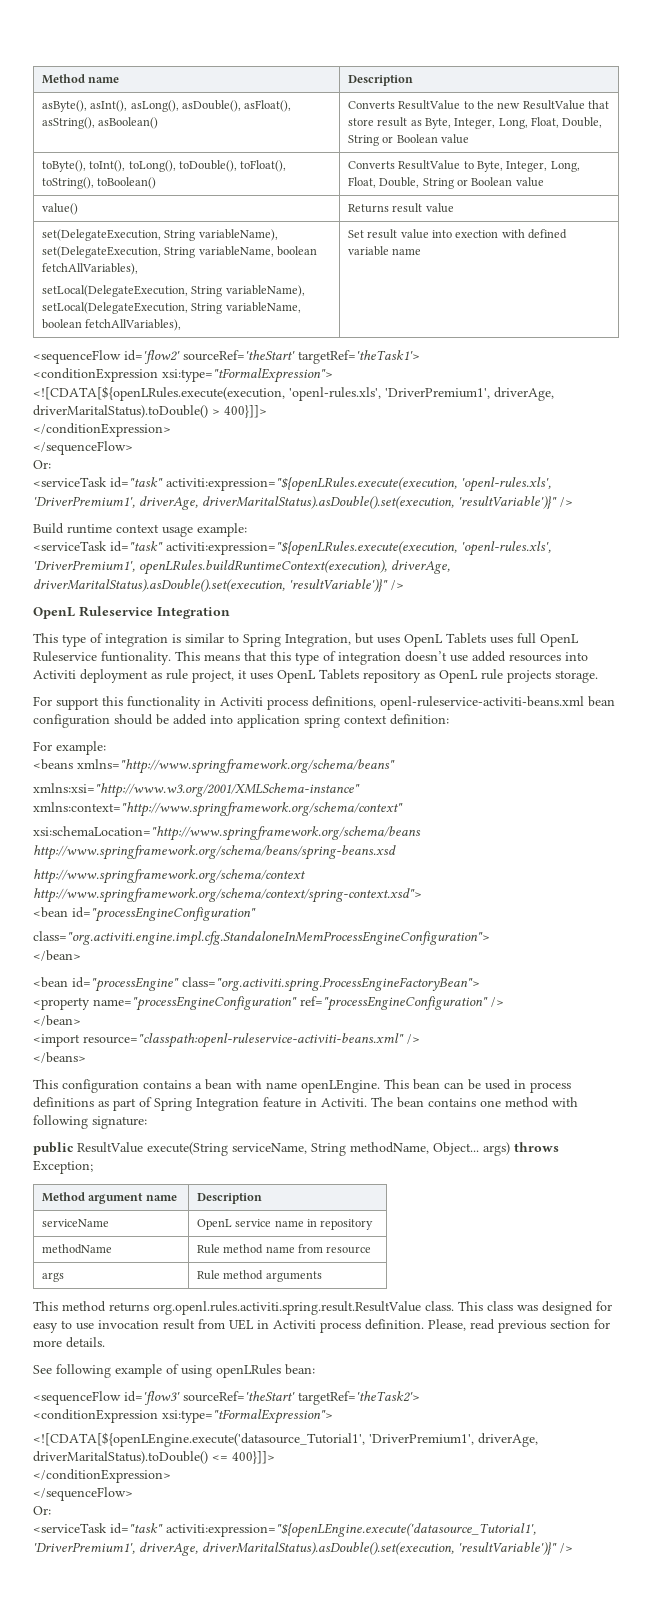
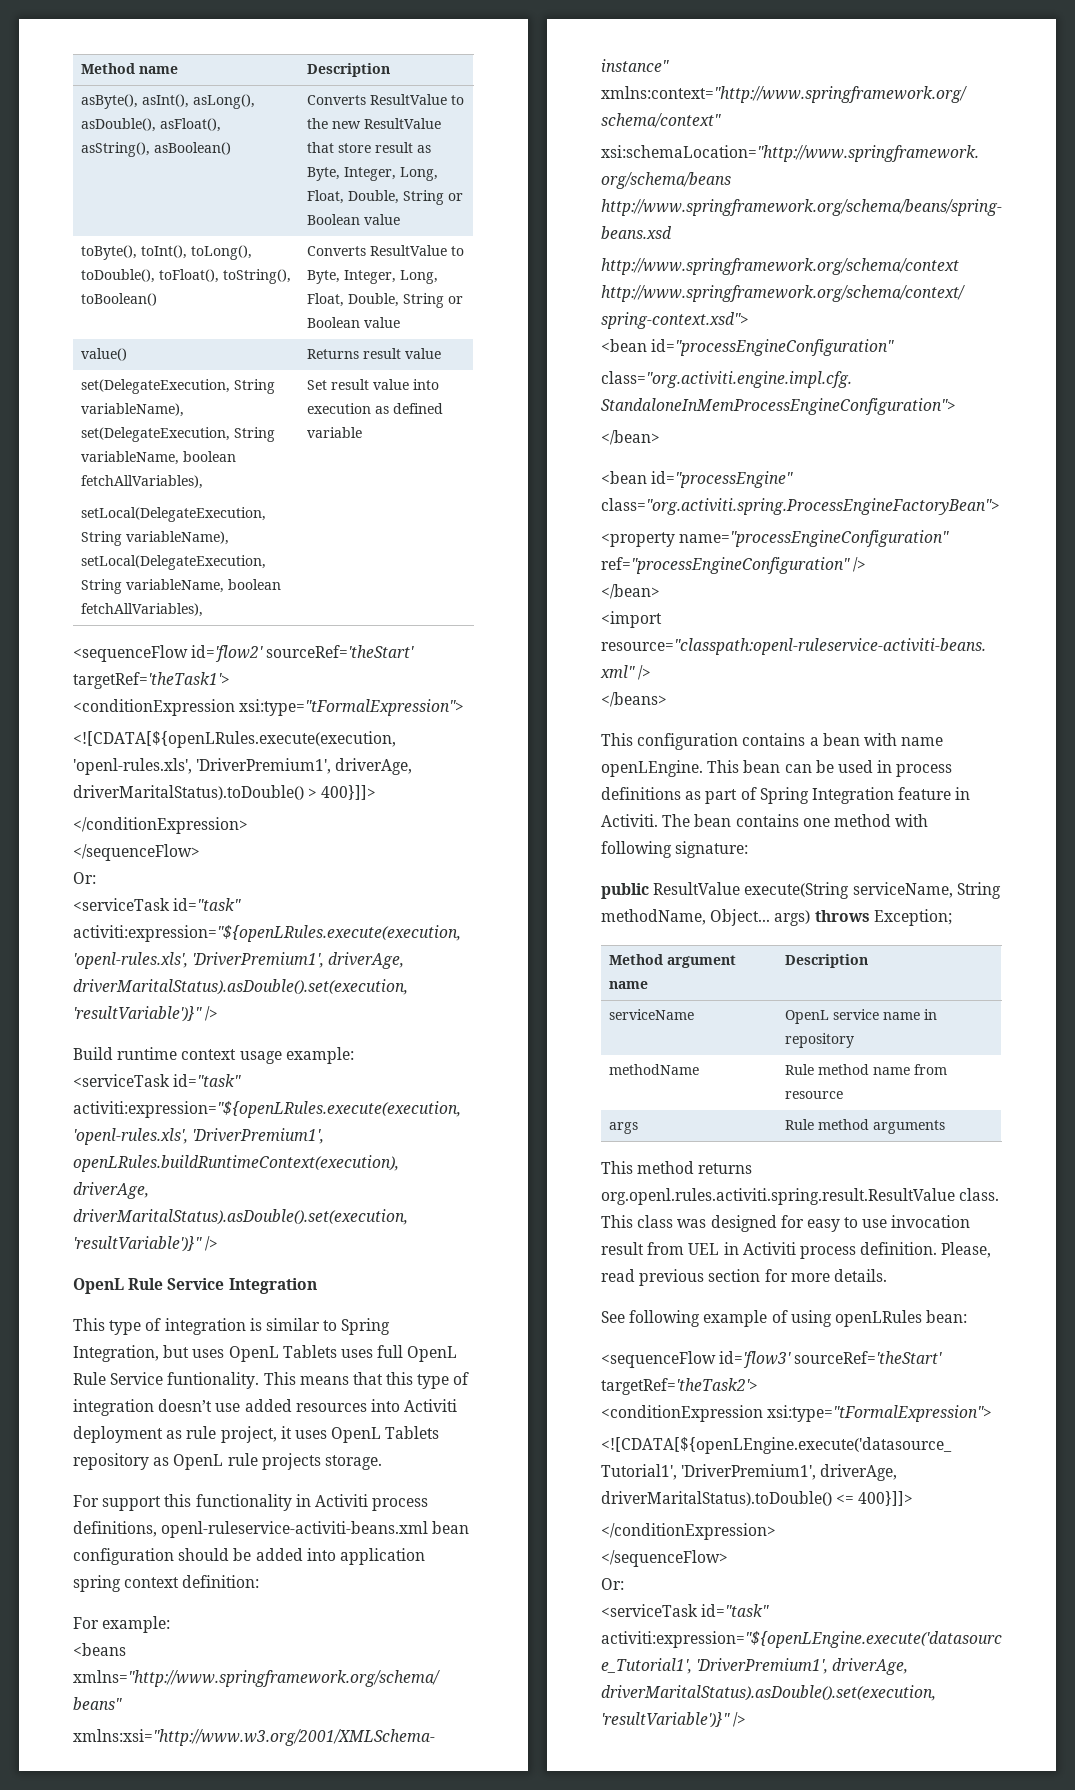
  set(DelegateExecution, String variableName), set(DelegateExecution, String variableName, boolean fetchAllVariables),
- setLocal(DelegateExecution, String variableName), setLocal(DelegateExecution, String variableName, boolean fetchAllVariables), | Set result value into exection with defined variable name
+ setLocal(DelegateExecution, String variableName), setLocal(DelegateExecution, String variableName, boolean fetchAllVariables), | Set result value into execution as defined variable
- OpenL Ruleservice Integration
+ OpenL Rule Service Integration
- This type of integration is similar to Spring Integration, but uses OpenL Tablets uses full OpenL Ruleservice funtionality.
+ This type of integration is similar to Spring Integration, but uses OpenL Tablets uses full OpenL Rule Service funtionality.

